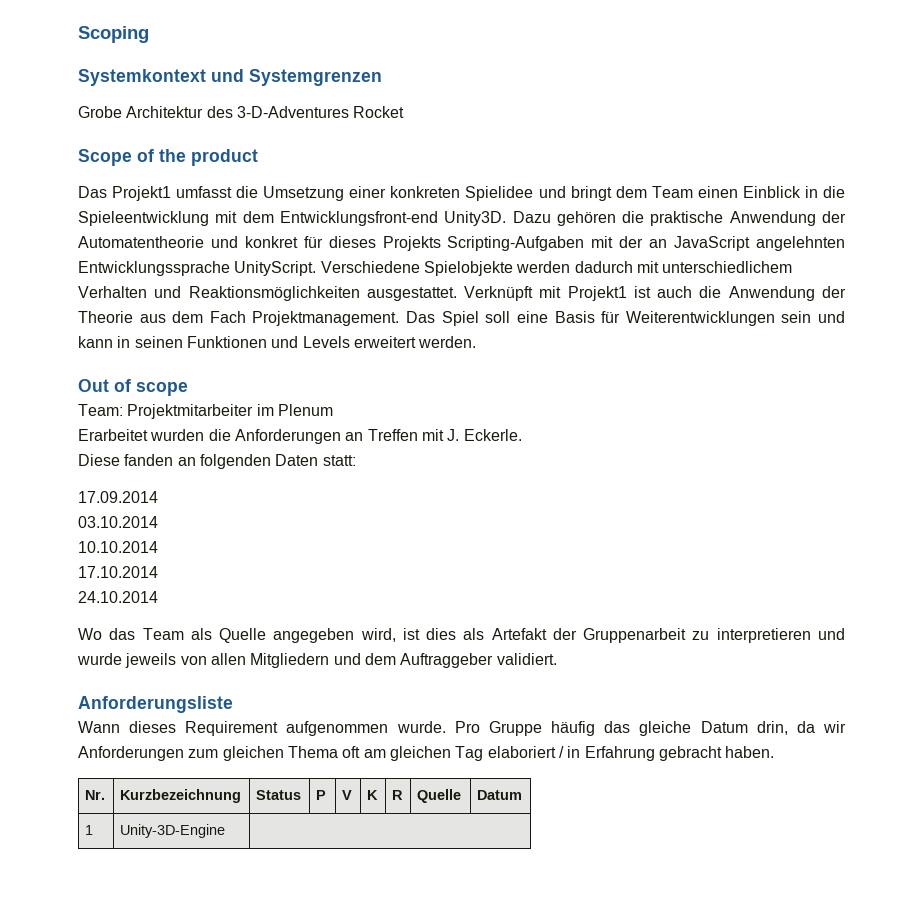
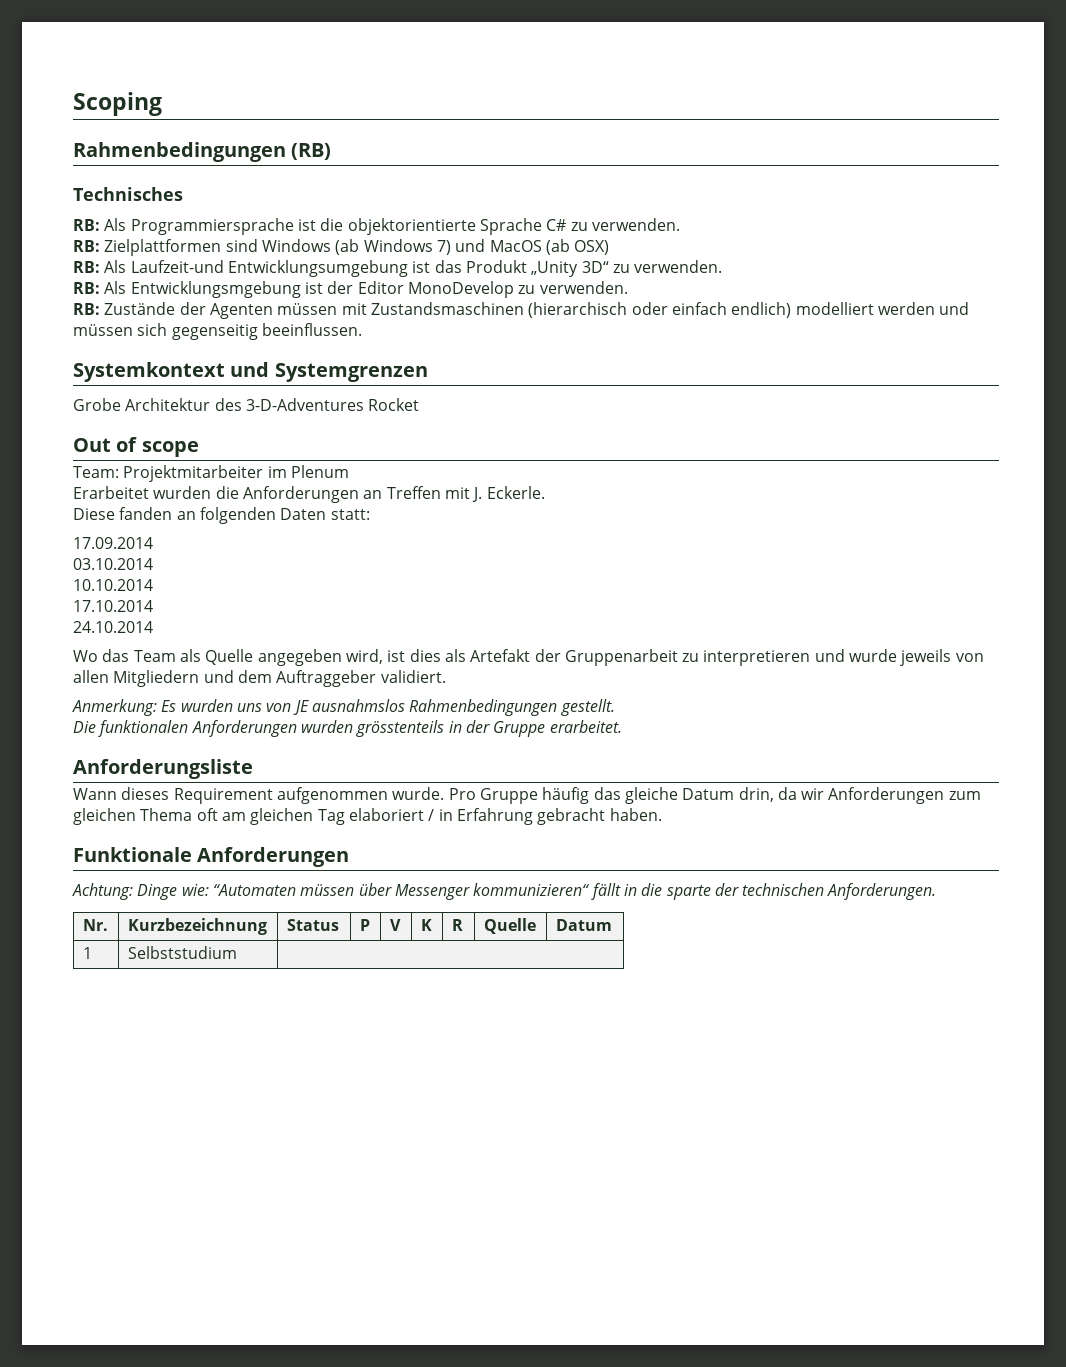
+ Rahmenbedingungen (RB)
+ Technisches
+ RB: Als Programmiersprache ist die objektorientierte Sprache C# zu verwenden.
+ RB: Zielplattformen sind Windows (ab Windows 7) und MacOS (ab OSX)
+ RB: Als Laufzeit-und Entwicklungsumgebung ist das Produkt „Unity 3D“ zu verwenden.
+ RB: Als Entwicklungsmgebung ist der Editor MonoDevelop zu verwenden.
+ RB: Zustände der Agenten müssen mit Zustandsmaschinen (hierarchisch oder einfach endlich) modelliert werden und müssen sich gegenseitig beeinflussen.
- Scope of the product
- Das Projekt1 umfasst die Umsetzung einer konkreten Spielidee und bringt dem Team einen Einblick in die Spieleentwicklung mit dem Entwicklungsfront-end Unity3D. Dazu gehören die praktische Anwendung der Automatentheorie und konkret für dieses Projekts Scripting-Aufgaben mit der an JavaScript angelehnten Entwicklungssprache UnityScript. Verschiedene Spielobjekte werden dadurch mit unterschiedlichem Verhalten und Reaktionsmöglichkeiten ausgestattet. Verknüpft mit Projekt1 ist auch die Anwendung der Theorie aus dem Fach Projektmanagement. Das Spiel soll eine Basis für Weiterentwicklungen sein und kann in seinen Funktionen und Levels erweitert werden.
+ Anmerkung: Es wurden uns von JE ausnahmslos Rahmenbedingungen gestellt.
+ Die funktionalen Anforderungen wurden grösstenteils in der Gruppe erarbeitet.
+ Funktionale Anforderungen
+ Achtung: Dinge wie: “Automaten müssen über Messenger kommunizieren“ fällt in die sparte der technischen Anforderungen.
- 1 | Unity-3D-Engine |
+ 1 | Selbststudium |

